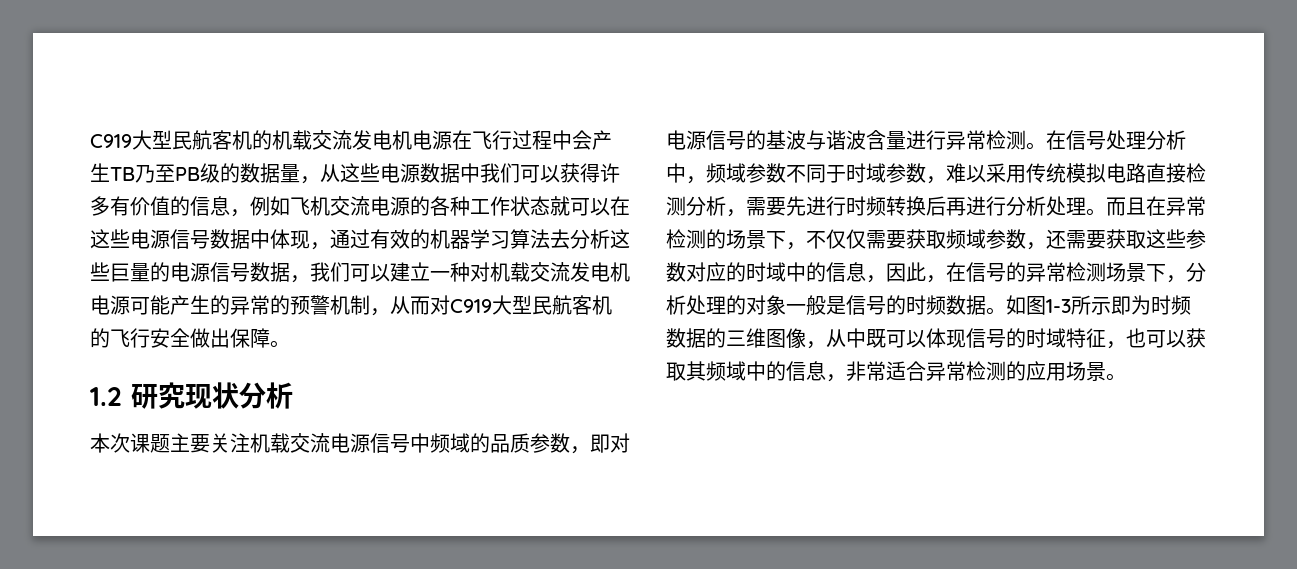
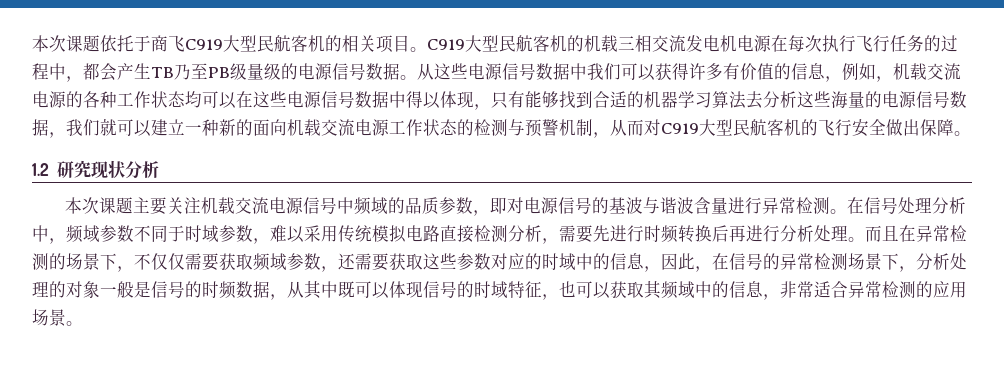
+ 本次课题依托于商飞C919大型民航客机的相关项目。
- C919大型民航客机的机载交流发电机电源在飞行过程中会产生TB乃至PB级的数据量，从这些电源数据中我们可以获得许多有价值的信息，例如飞机交流电源的各种工作状态就可以在这些电源信号数据中体现，通过有效的机器学习算法去分析这些巨量的电源信号数据，我们可以建立一种对机载交流发电机电源可能产生的异常的预警机制，从而对C919大型民航客机的飞行安全做出保障。
+ C919大型民航客机的机载三相交流发电机电源在每次执行飞行任务的过程中，都会产生TB乃至PB级量级的电源信号数据。从这些电源信号数据中我们可以获得许多有价值的信息，例如，机载交流电源的各种工作状态均可以在这些电源信号数据中得以体现，只有能够找到合适的机器学习算法去分析这些海量的电源信号数据，我们就可以建立一种新的面向机载交流电源工作状态的检测与预警机制，从而对C919大型民航客机的飞行安全做出保障。
- 而且在异常检测的场景下，不仅仅需要获取频域参数，还需要获取这些参数对应的时域中的信息，因此，在信号的异常检测场景下，分析处理的对象一般是信号的时频数据。如图1-3所示即为时频数据的三维图像，从中既可以体现信号的时域特征，也可以获取其频域中的信息，非常适合异常检测的应用场景。
+ 而且在异常检测的场景下，不仅仅需要获取频域参数，还需要获取这些参数对应的时域中的信息，因此，在信号的异常检测场景下，分析处理的对象一般是信号的时频数据，从其中既可以体现信号的时域特征，也可以获取其频域中的信息，非常适合异常检测的应用场景。

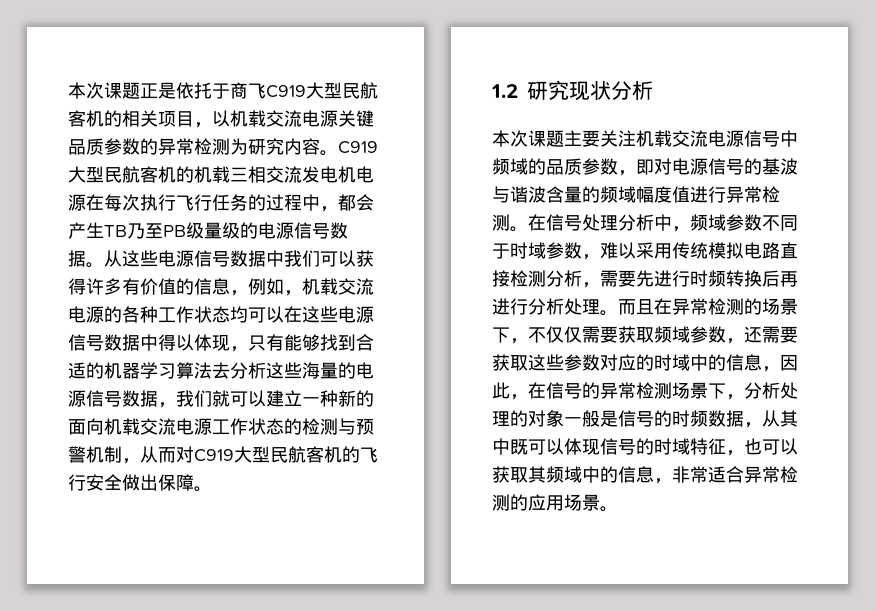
- 本次课题依托于商飞C919大型民航客机的相关项目。
+ 本次课题正是依托于商飞C919大型民航客机的相关项目，以机载交流电源关键品质参数的异常检测为研究内容。
- 本次课题主要关注机载交流电源信号中频域的品质参数，即对电源信号的基波与谐波含量进行异常检测。
+ 本次课题主要关注机载交流电源信号中频域的品质参数，即对电源信号的基波与谐波含量的频域幅度值进行异常检测。

